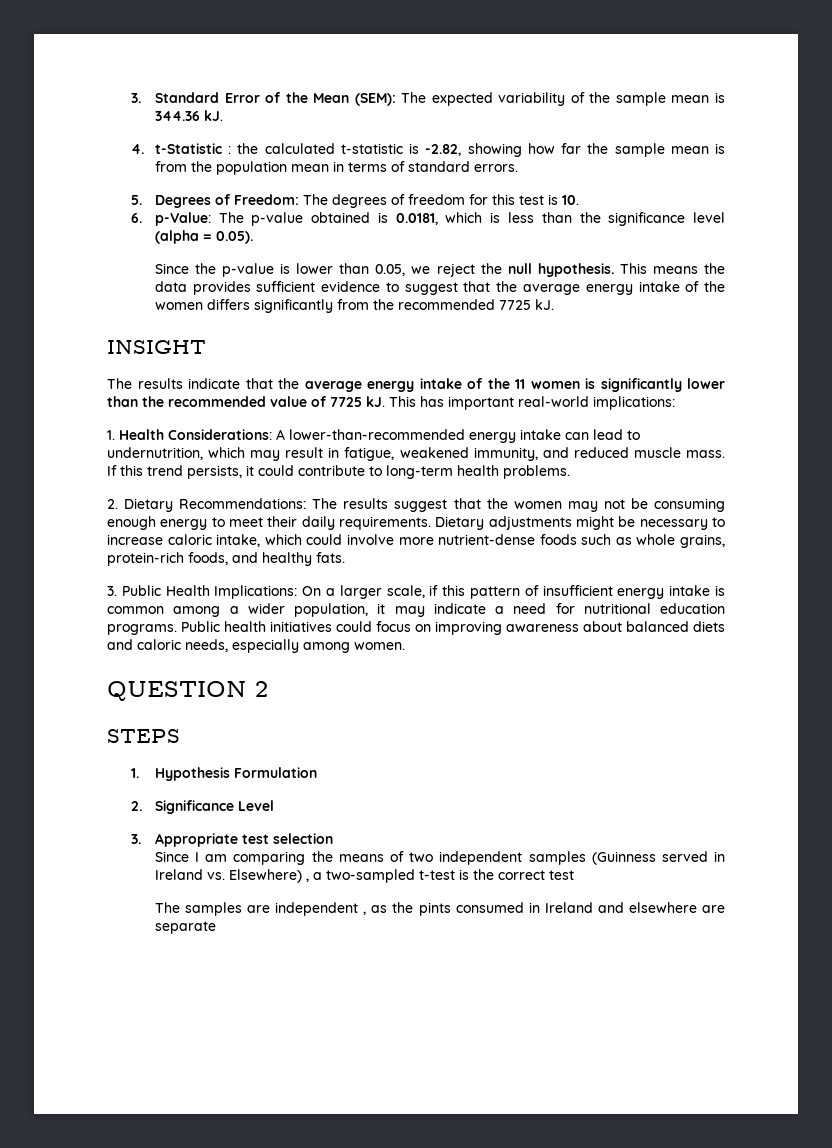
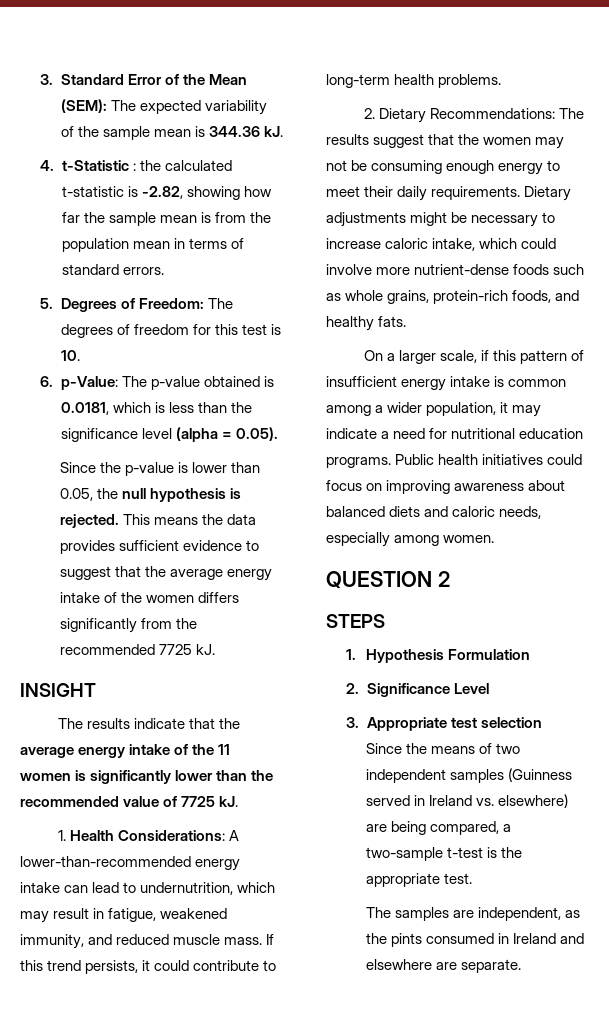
- Since the p-value is lower than 0.05, we reject the null hypothesis.
+ Since the p-value is lower than 0.05, the null hypothesis is rejected.
- This has important real-world implications:
- 3. Public Health Implications: On a larger scale, if this pattern of insufficient energy intake is common among a wider population, it may indicate a need for nutritional education programs.
+ On a larger scale, if this pattern of insufficient energy intake is common among a wider population, it may indicate a need for nutritional education programs.
- Since I am comparing the means of two independent samples (Guinness served in Ireland vs. Elsewhere) , a two-sampled t-test is the correct test
+ Since the means of two independent samples (Guinness served in Ireland vs. elsewhere) are being compared, a two-sample t-test is the appropriate test.
- The samples are independent , as the pints consumed in Ireland and elsewhere are separate
+ The samples are independent, as the pints consumed in Ireland and elsewhere are separate.

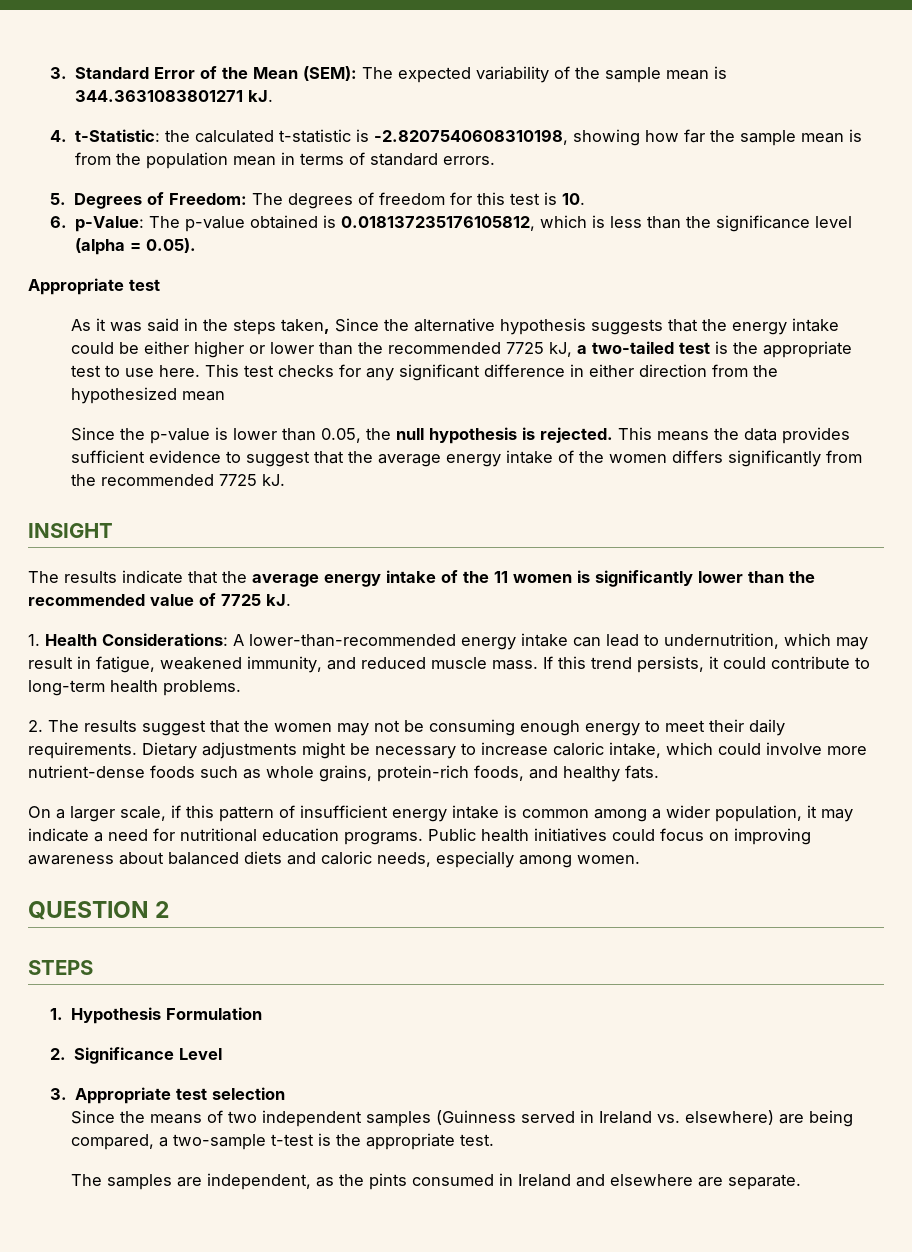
- 3. Standard Error of the Mean (SEM): The expected variability of the sample mean is 344.36 kJ.
+ 3. Standard Error of the Mean (SEM): The expected variability of the sample mean is 344.3631083801271 kJ.
- 4. t-Statistic : the calculated t-statistic is -2.82, showing how far the sample mean is from the population mean in terms of standard errors.
+ 4. t-Statistic: the calculated t-statistic is -2.8207540608310198, showing how far the sample mean is from the population mean in terms of standard errors.
- 6. p-Value: The p-value obtained is 0.0181, which is less than the significance level (alpha = 0.05).
+ 6. p-Value: The p-value obtained is 0.018137235176105812, which is less than the significance level (alpha = 0.05).
+ Appropriate test
+ As it was said in the steps taken, Since the alternative hypothesis suggests that the energy intake could be either higher or lower than the recommended 7725 kJ, a two-tailed test is the appropriate test to use here. This test checks for any significant difference in either direction from the hypothesized mean
- 2. Dietary Recommendations: The results suggest that the women may not be consuming enough energy to meet their daily requirements.
+ 2. The results suggest that the women may not be consuming enough energy to meet their daily requirements.

